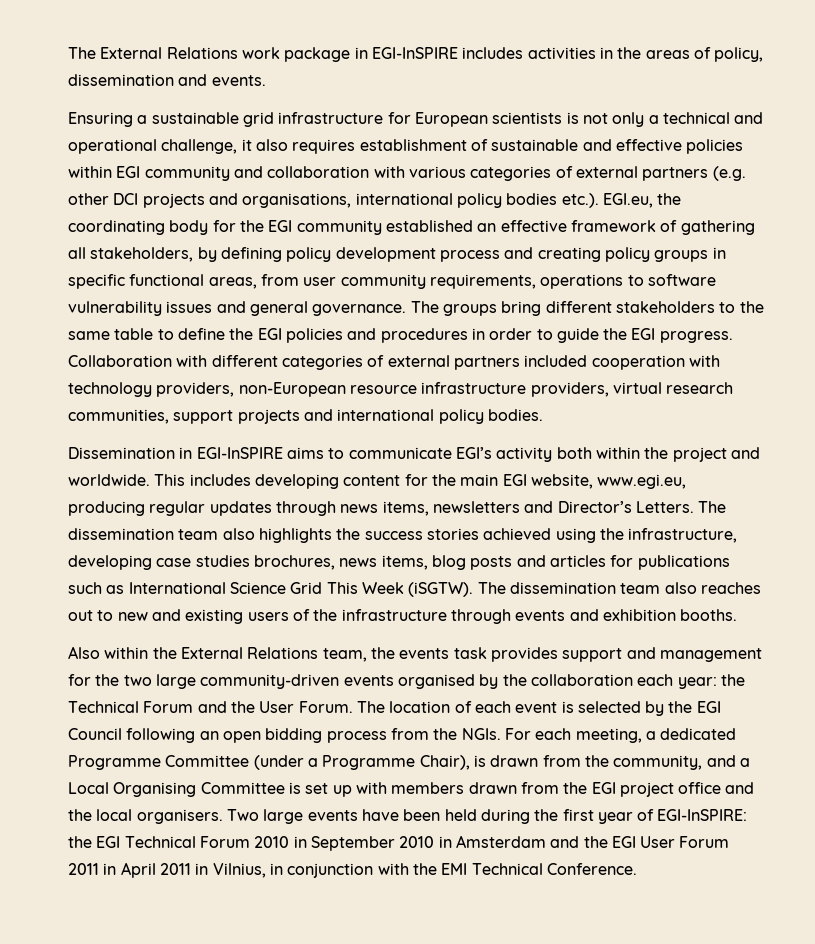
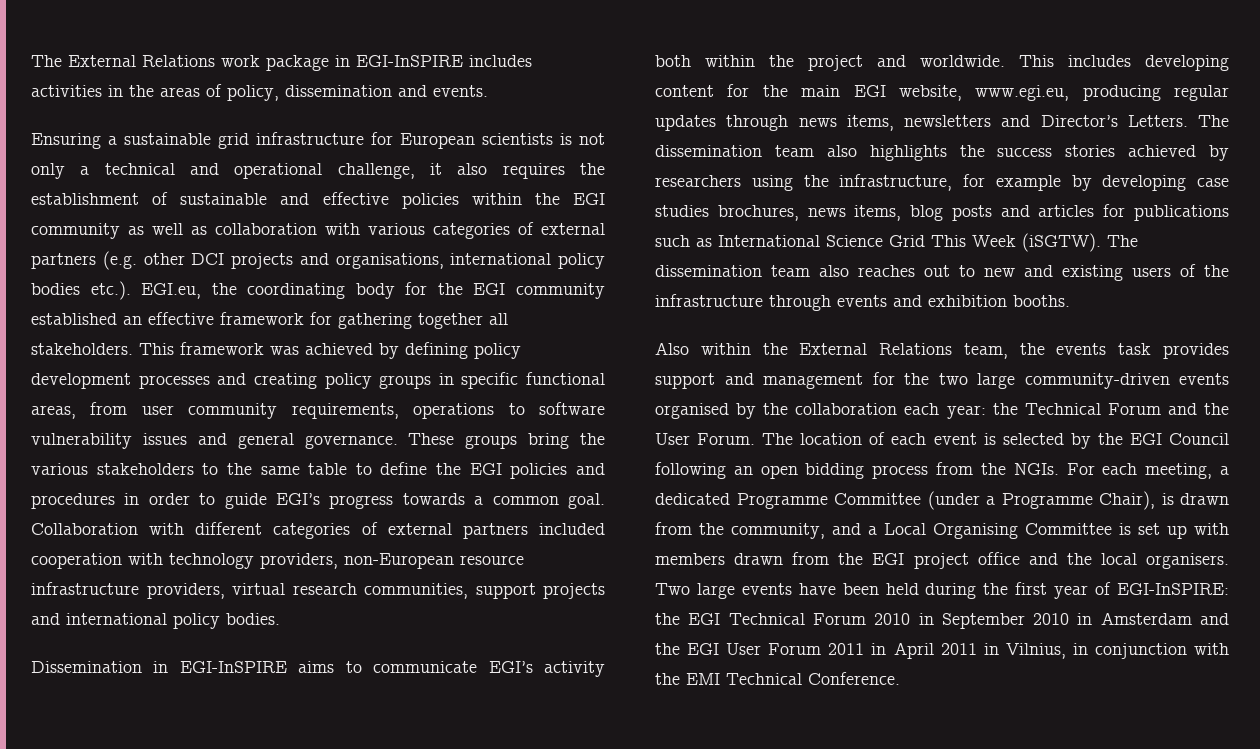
- Ensuring a sustainable grid infrastructure for European scientists is not only a technical and operational challenge, it also requires establishment of sustainable and effective policies within EGI community and collaboration with various categories of external partners (e.g. other DCI projects and organisations, international policy bodies etc.). EGI.eu, the coordinating body for the EGI community established an effective framework of gathering all stakeholders, by defining policy development process and creating policy groups in specific functional areas, from user community requirements, operations to software vulnerability issues and general governance.
+ Ensuring a sustainable grid infrastructure for European scientists is not only a technical and operational challenge, it also requires the establishment of sustainable and effective policies within the EGI community as well as collaboration with various categories of external partners (e.g. other DCI projects and organisations, international policy bodies etc.). EGI.eu, the coordinating body for the EGI community established an effective framework for gathering together all stakeholders. This framework was achieved by defining policy development processes and creating policy groups in specific functional areas, from user community requirements, operations to software vulnerability issues and general governance.
- The groups bring different stakeholders to the same table to define the EGI policies and procedures in order to guide the EGI progress.
+ These groups bring the various stakeholders to the same table to define the EGI policies and procedures in order to guide EGI’s progress towards a common goal.
- The dissemination team also highlights the success stories achieved using the infrastructure, developing case studies brochures, news items, blog posts and articles for publications such as International Science Grid This Week (iSGTW).
+ The dissemination team also highlights the success stories achieved by researchers using the infrastructure, for example by developing case studies brochures, news items, blog posts and articles for publications such as International Science Grid This Week (iSGTW).

